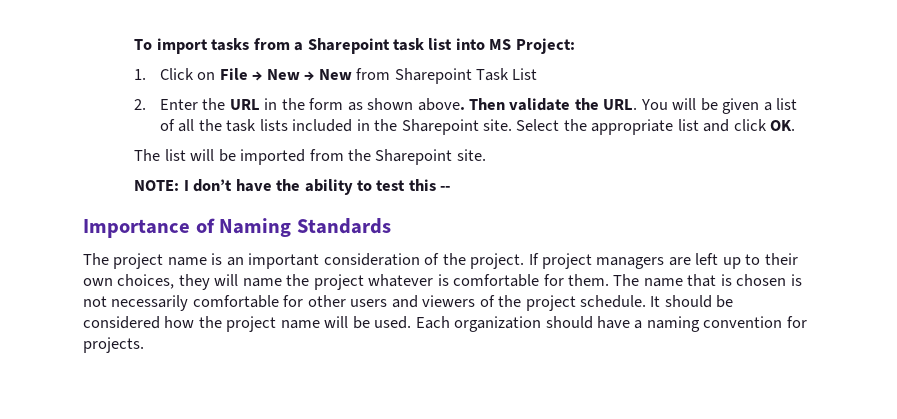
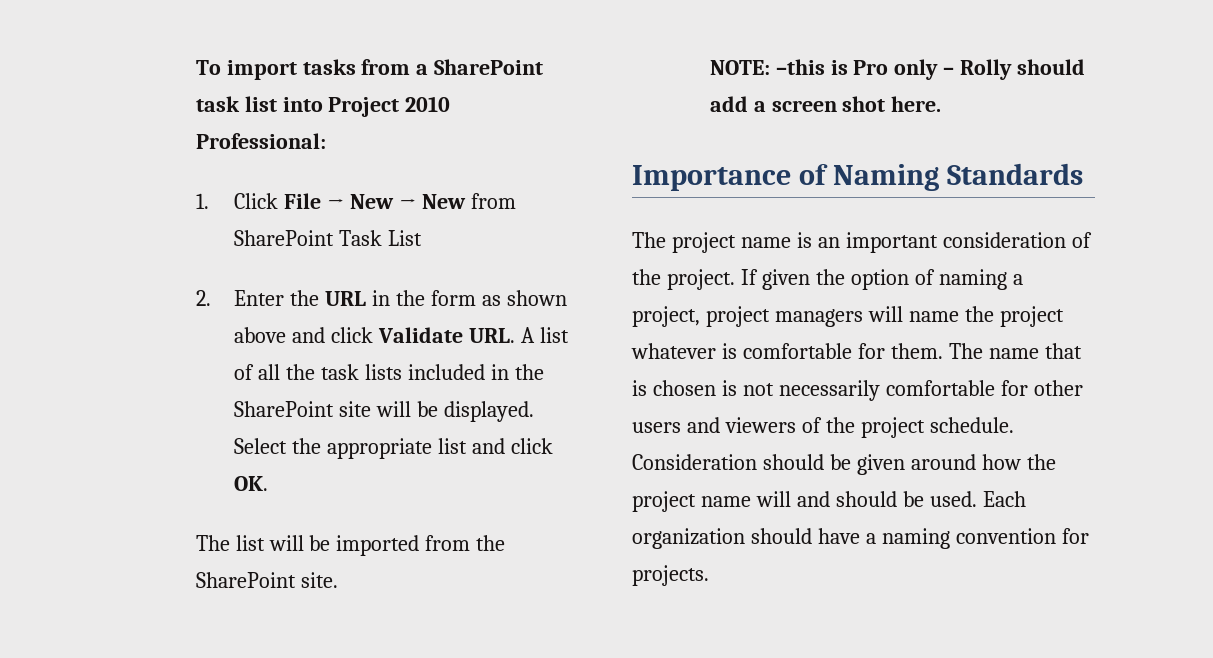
- To import tasks from a Sharepoint task list into MS Project:
+ To import tasks from a SharePoint task list into Project 2010 Professional:
- 1. Click on File → New → New from Sharepoint Task List
+ 1. Click File → New → New from SharePoint Task List
- 2. Enter the URL in the form as shown above. Then validate the URL. You will be given a list of all the task lists included in the Sharepoint site.
+ 2. Enter the URL in the form as shown above and click Validate URL. A list of all the task lists included in the SharePoint site will be displayed.
- The list will be imported from the Sharepoint site.
+ The list will be imported from the SharePoint site.
- NOTE: I don’t have the ability to test this --
+ NOTE: –this is Pro only – Rolly should add a screen shot here.
- If project managers are left up to their own choices, they will name the project whatever is comfortable for them.
+ If given the option of naming a project, project managers will name the project whatever is comfortable for them.
- It should be considered how the project name will be used.
+ Consideration should be given around how the project name will and should be used.

